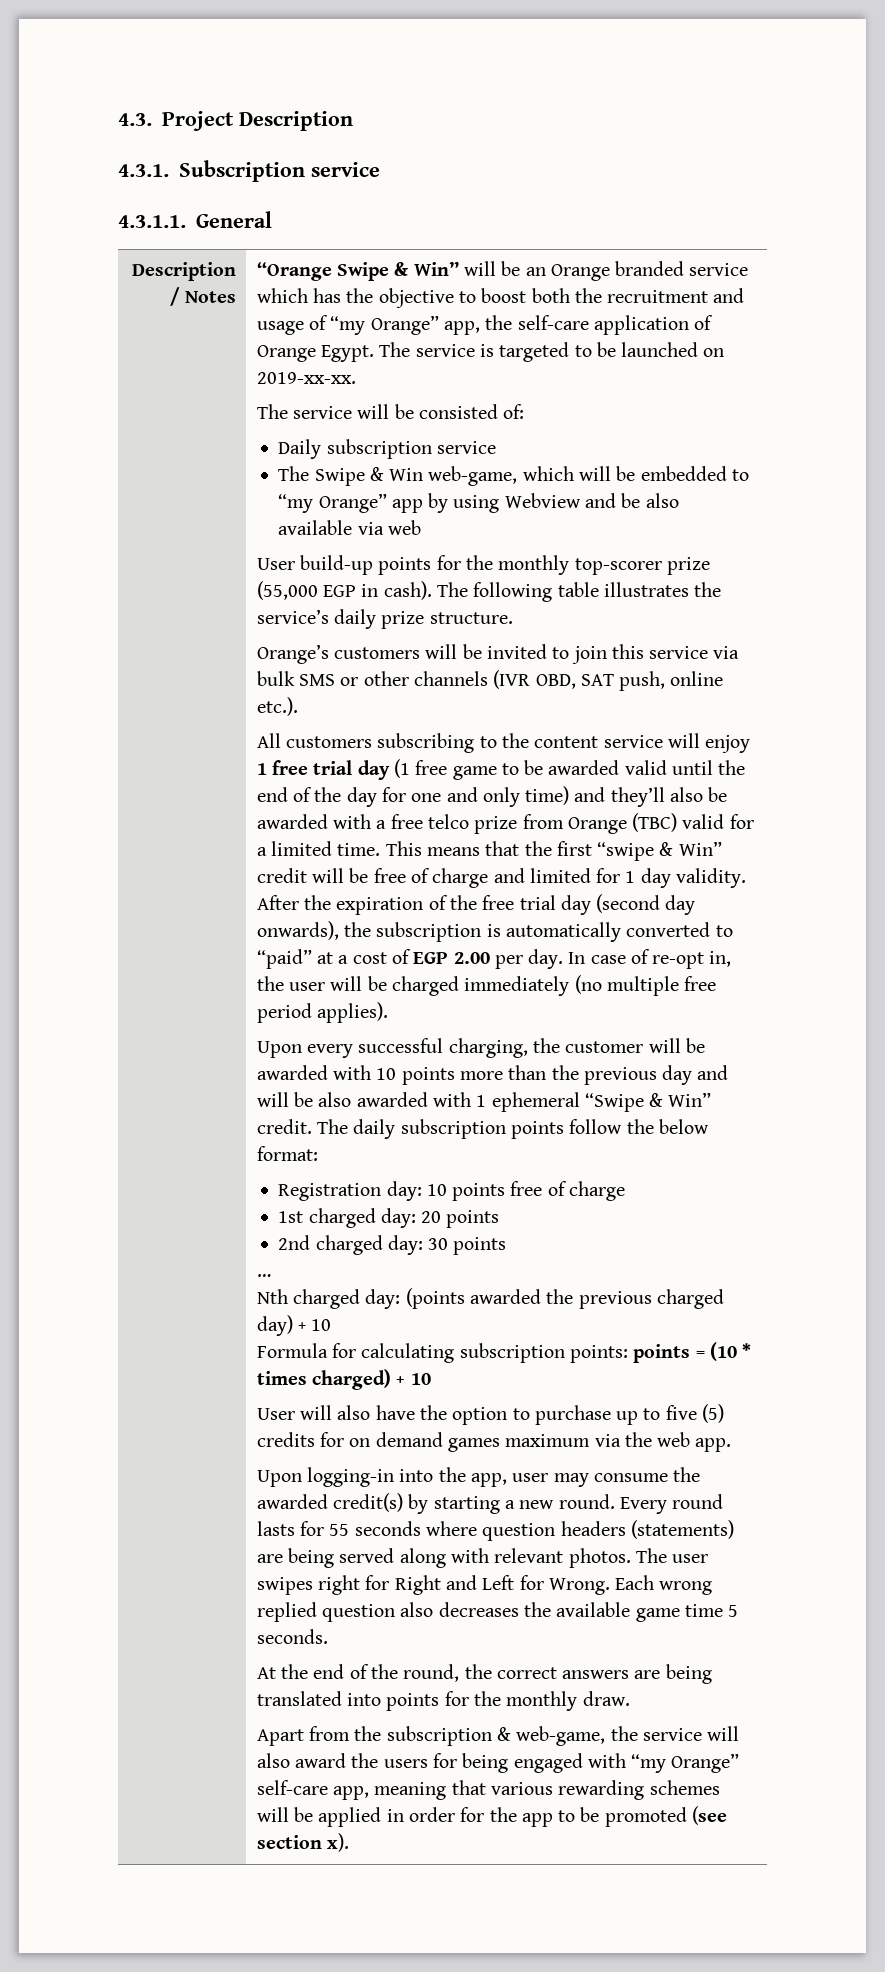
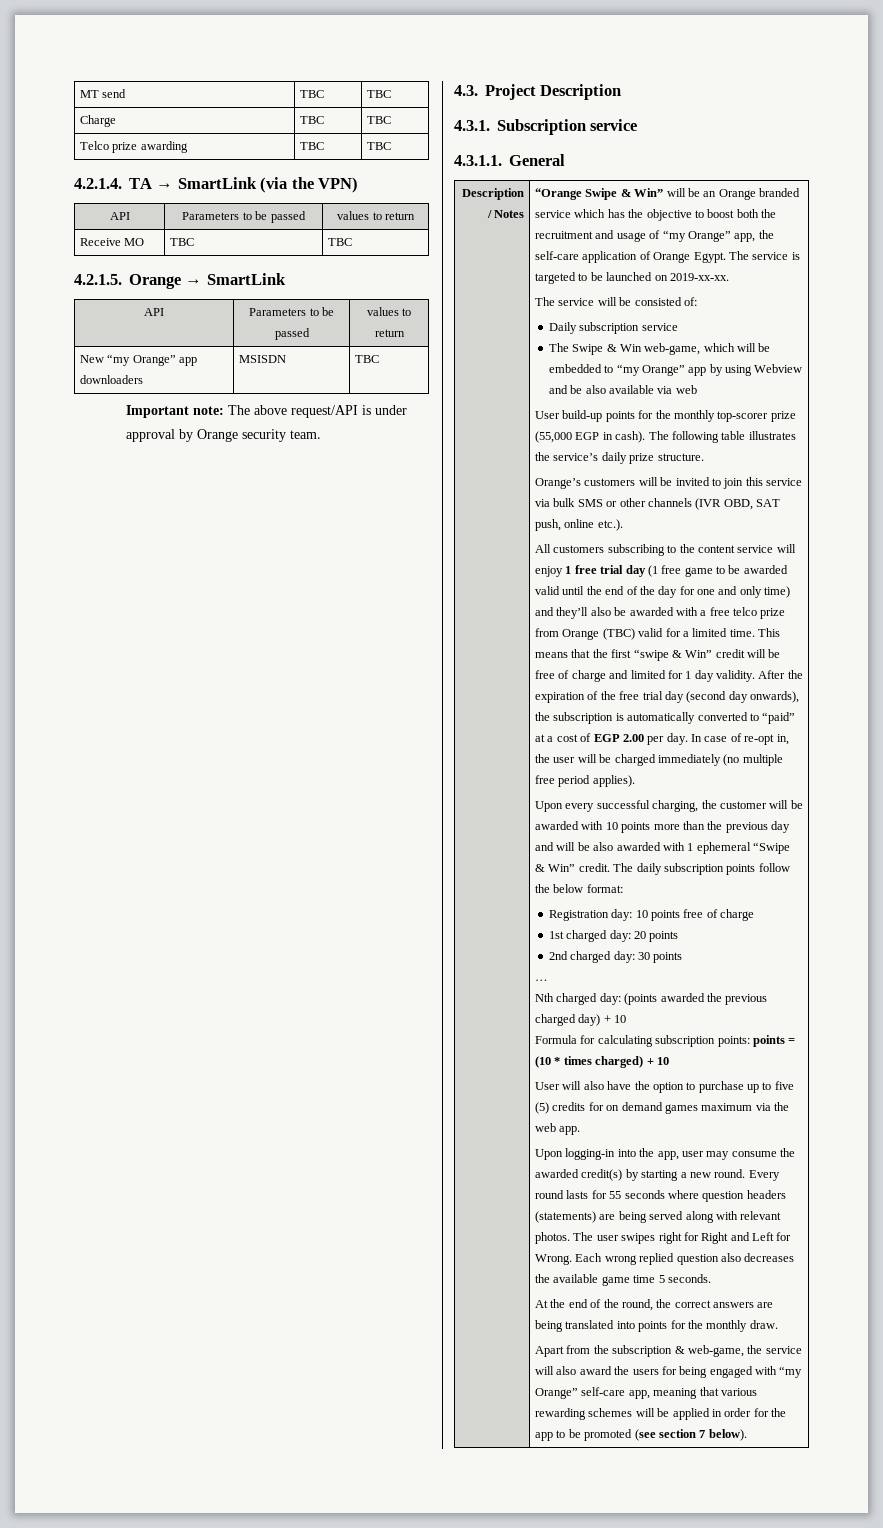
+ MT send | TBC | TBC
+ Charge | TBC | TBC
+ Telco prize awarding | TBC | TBC
+ 4.2.1.4. TA → SmartLink (via the VPN)
+ API | Parameters to be passed | values to return
+ Receive MO | TBC | TBC
+ 4.2.1.5. Orange → SmartLink
+ API | Parameters to be passed | values to return
+ New “my Orange” app downloaders | MSISDN | TBC
+ Important note: The above request/API is under approval by Orange security team.
- Apart from the subscription & web-game, the service will also award the users for being engaged with “my Orange” self-care app, meaning that various rewarding schemes will be applied in order for the app to be promoted (see section x).
+ Apart from the subscription & web-game, the service will also award the users for being engaged with “my Orange” self-care app, meaning that various rewarding schemes will be applied in order for the app to be promoted (see section 7 below).

